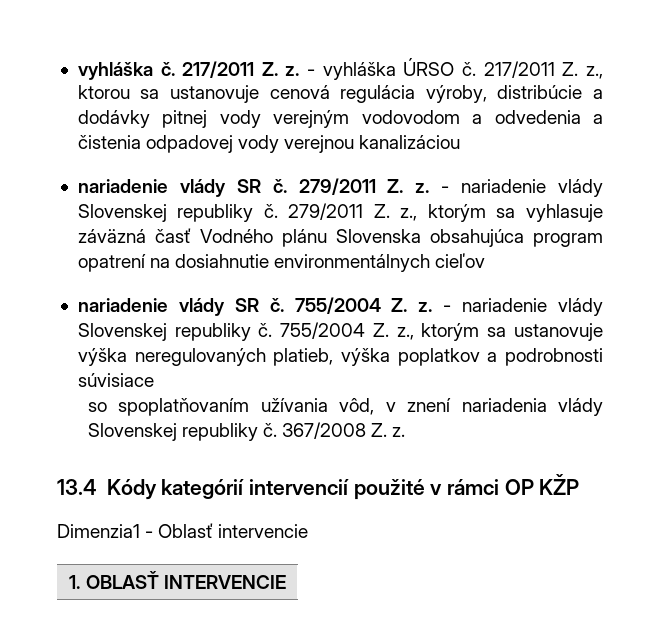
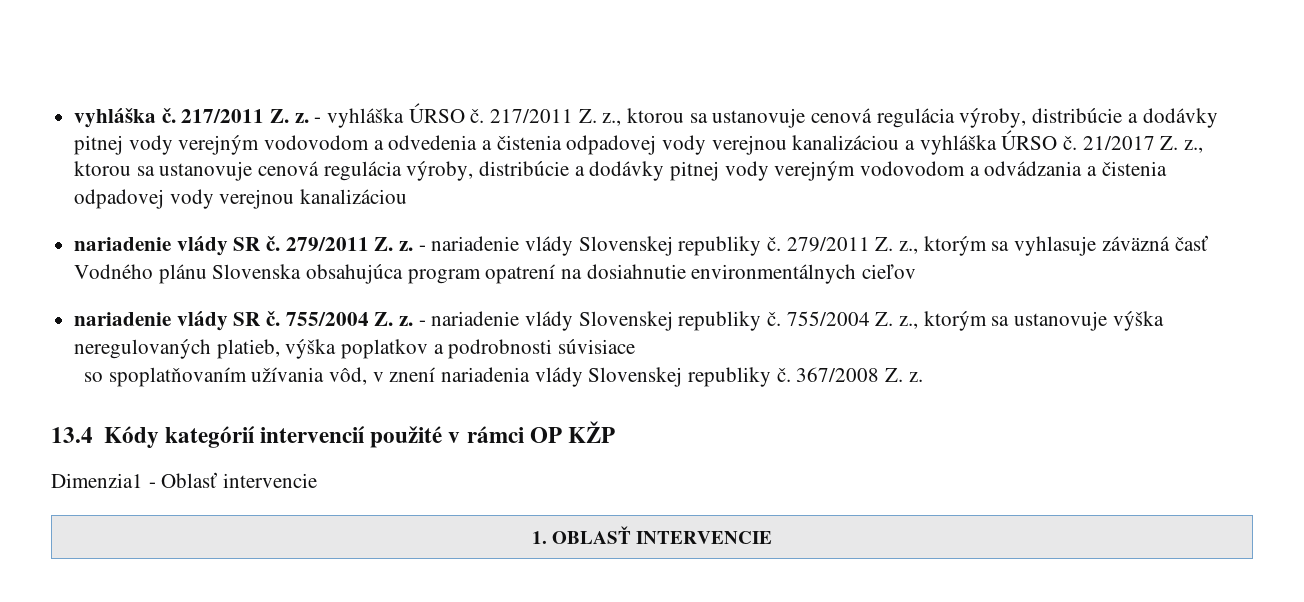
- 217/2011 Z. z., ktorou sa ustanovuje cenová regulácia výroby, distribúcie a dodávky pitnej vody verejným vodovodom a odvedenia a čistenia odpadovej vody verejnou kanalizáciou
+ 217/2011 Z. z., ktorou sa ustanovuje cenová regulácia výroby, distribúcie a dodávky pitnej vody verejným vodovodom a odvedenia a čistenia odpadovej vody verejnou kanalizáciou a vyhláška ÚRSO č. 21/2017 Z. z., ktorou sa ustanovuje cenová regulácia výroby, distribúcie a dodávky pitnej vody verejným vodovodom a odvádzania a čistenia odpadovej vody verejnou kanalizáciou

